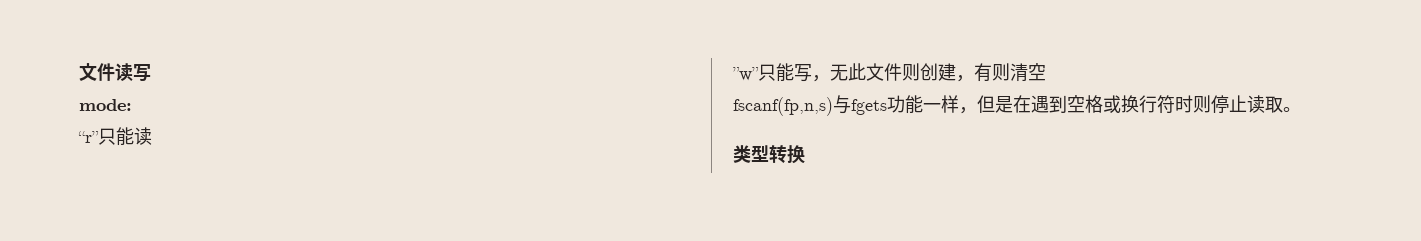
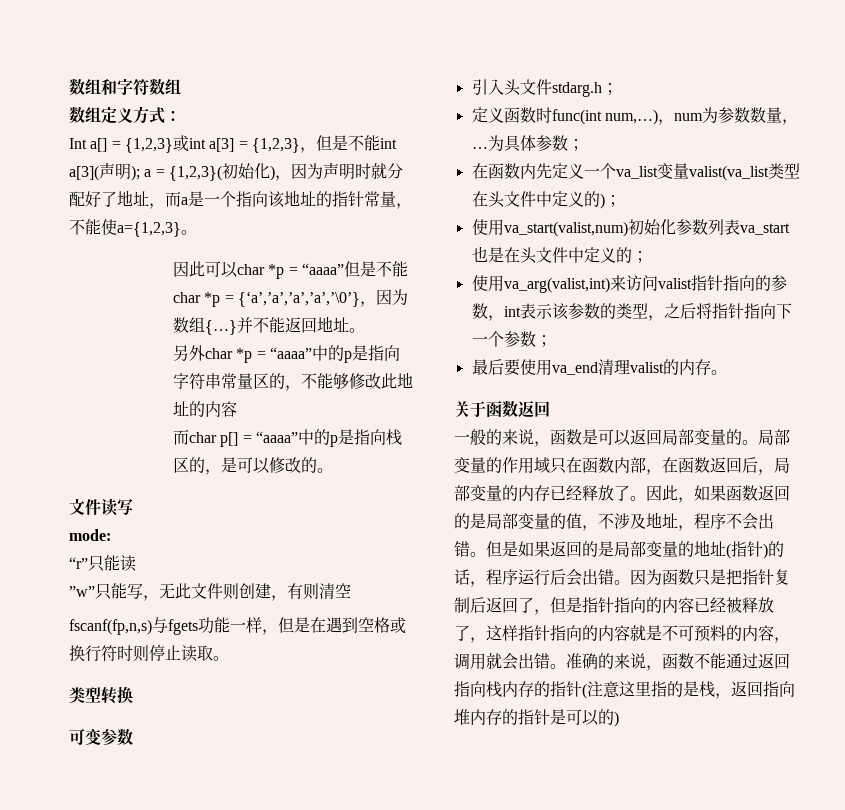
+ 数组和字符数组
+ 数组定义方式：
+ Int a[] = {1,2,3}或int a[3] = {1,2,3}，但是不能int a[3](声明); a = {1,2,3}(初始化)，因为声明时就分配好了地址，而a是一个指向该地址的指针常量，不能使a={1,2,3}。
+ 因此可以char *p = “aaaa”但是不能char *p = {‘a’,’a’,’a’,’a’,’\0’}，因为数组{…}并不能返回地址。
+ 另外char *p = “aaaa”中的p是指向字符串常量区的，不能够修改此地址的内容
+ 而char p[] = “aaaa”中的p是指向栈区的，是可以修改的。
+ 可变参数
+ 引入头文件stdarg.h；
+ 定义函数时func(int num,…)，num为参数数量，…为具体参数；
+ 在函数内先定义一个va_list变量valist(va_list类型在头文件中定义的)；
+ 使用va_start(valist,num)初始化参数列表va_start也是在头文件中定义的；
+ 使用va_arg(valist,int)来访问valist指针指向的参数，int表示该参数的类型，之后将指针指向下一个参数；
+ 最后要使用va_end清理valist的内存。
+ 关于函数返回
+ 一般的来说，函数是可以返回局部变量的。局部变量的作用域只在函数内部，在函数返回后，局部变量的内存已经释放了。因此，如果函数返回的是局部变量的值，不涉及地址，程序不会出错。但是如果返回的是局部变量的地址(指针)的话，程序运行后会出错。因为函数只是把指针复制后返回了，但是指针指向的内容已经被释放了，这样指针指向的内容就是不可预料的内容，调用就会出错。准确的来说，函数不能通过返回指向栈内存的指针(注意这里指的是栈，返回指向堆内存的指针是可以的)

